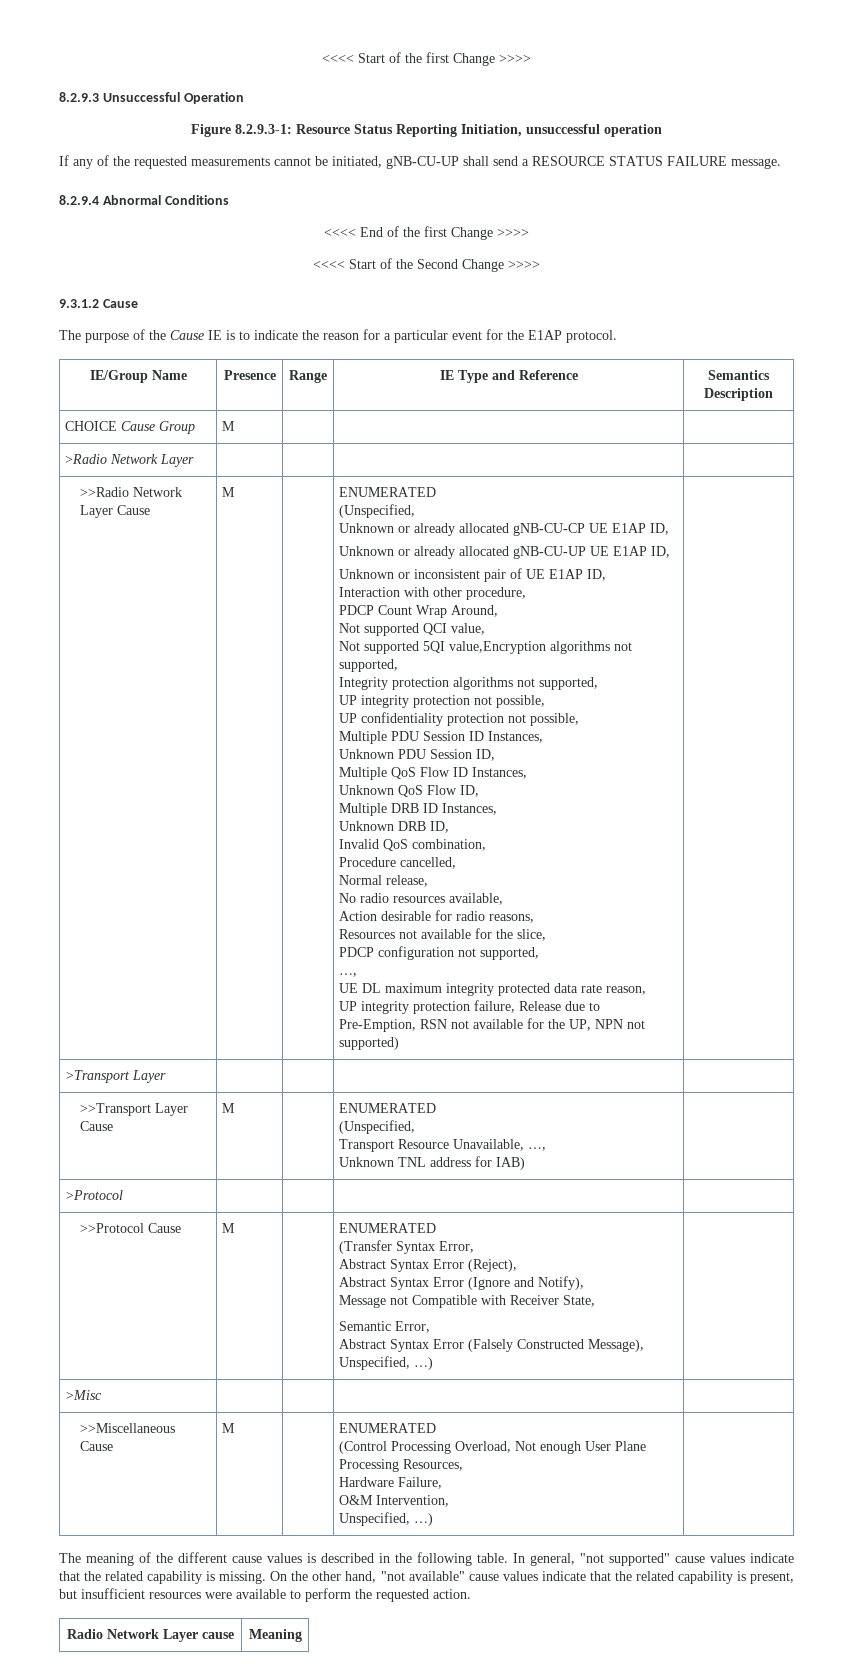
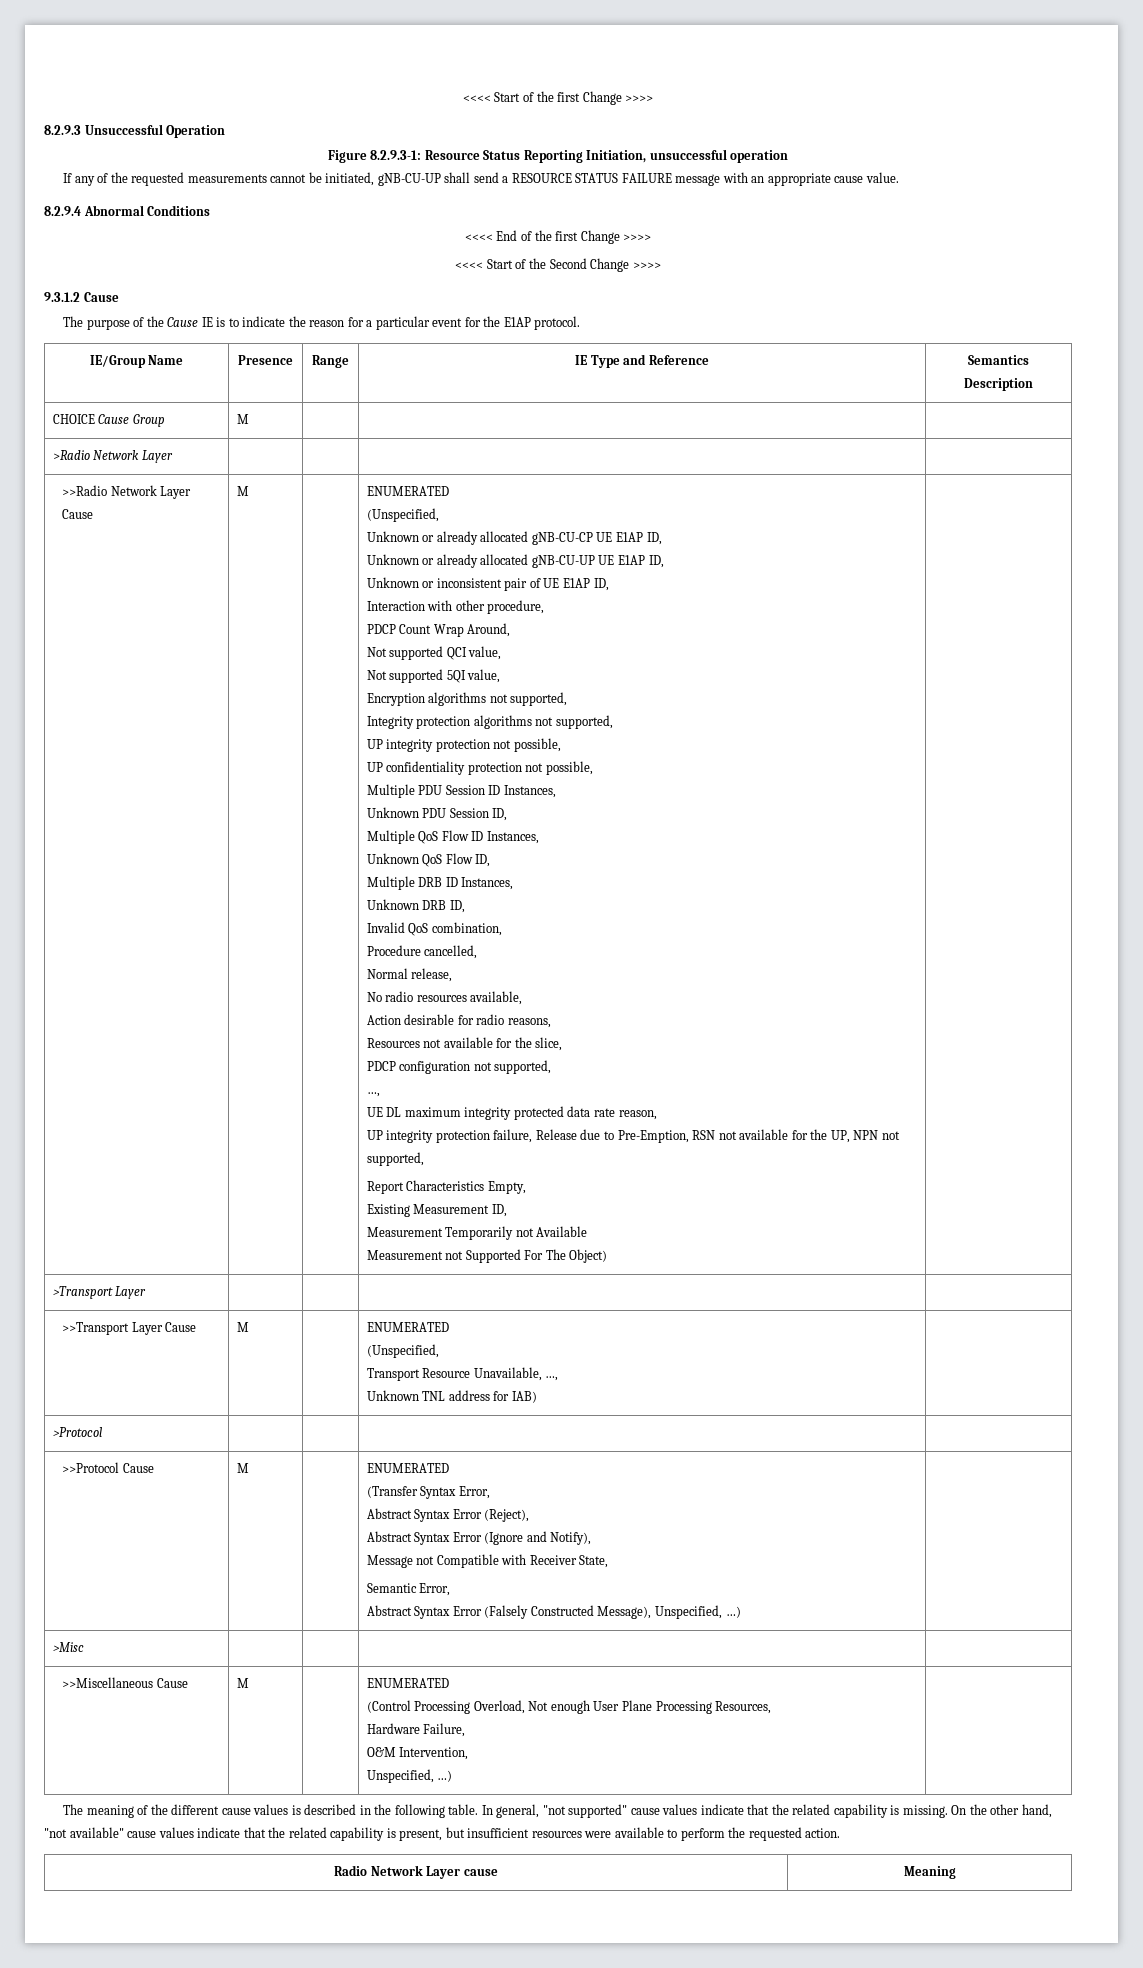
- If any of the requested measurements cannot be initiated, gNB-CU-UP shall send a RESOURCE STATUS FAILURE message.
+ If any of the requested measurements cannot be initiated, gNB-CU-UP shall send a RESOURCE STATUS FAILURE message with an appropriate cause value.
- Not supported 5QI value,Encryption algorithms not supported,
+ Not supported 5QI value,
+ Encryption algorithms not supported,
- UP integrity protection failure, Release due to Pre-Emption, RSN not available for the UP, NPN not supported)
+ UP integrity protection failure, Release due to Pre-Emption, RSN not available for the UP, NPN not supported,
+ Report Characteristics Empty,
+ Existing Measurement ID,
+ Measurement Temporarily not Available
+ Measurement not Supported For The Object)

